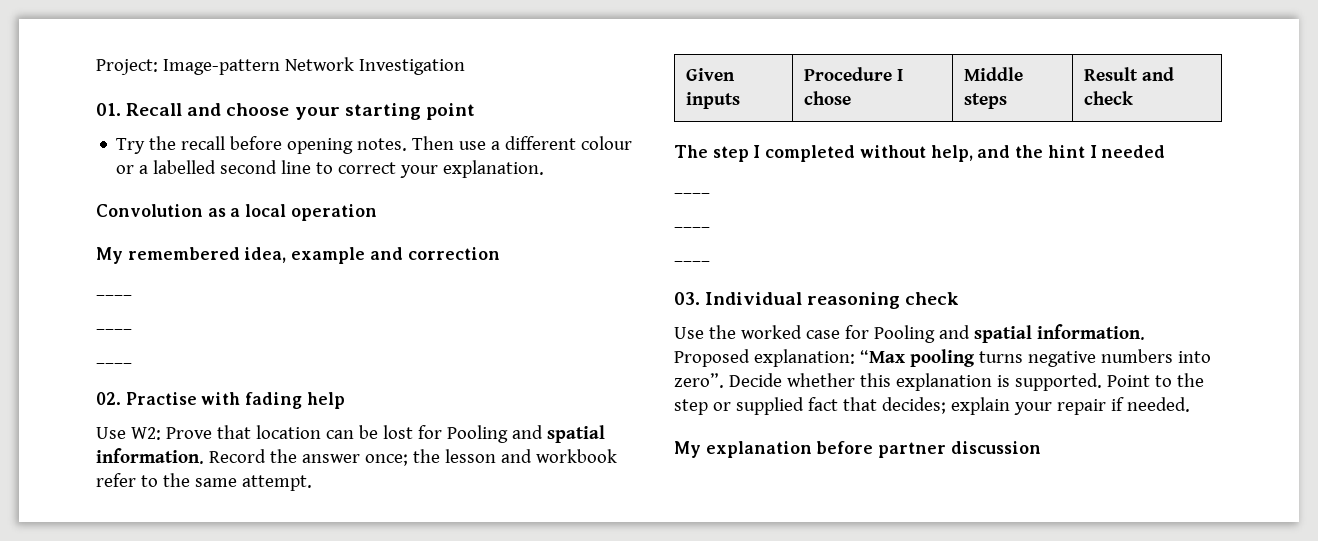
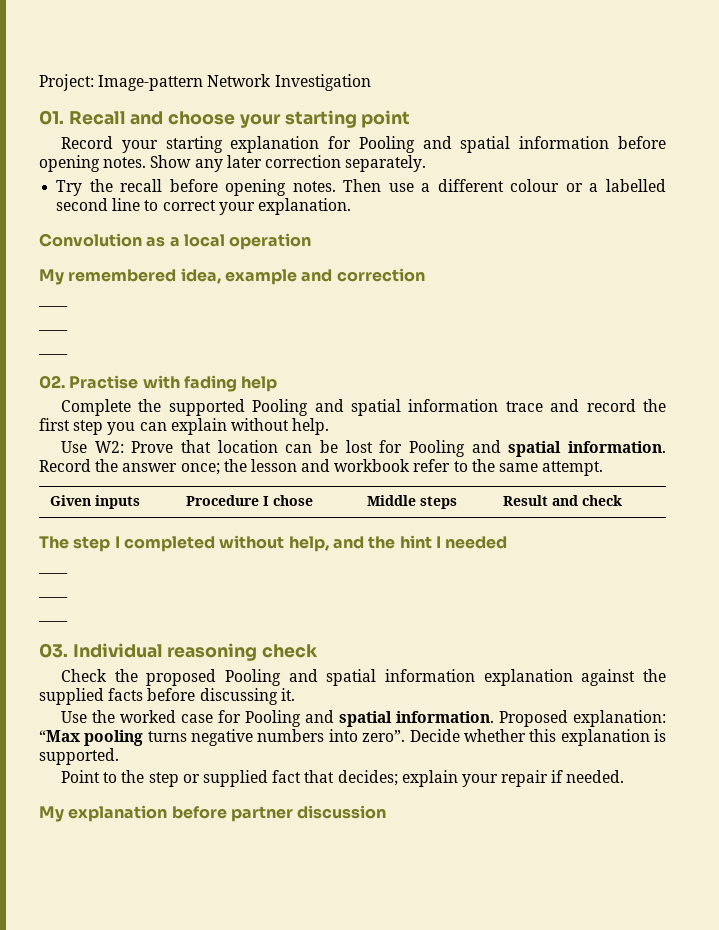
+ Record your starting explanation for Pooling and spatial information before opening notes. Show any later correction separately.
+ Complete the supported Pooling and spatial information trace and record the first step you can explain without help.
+ Check the proposed Pooling and spatial information explanation against the supplied facts before discussing it.
- Decide whether this explanation is supported. Point to the step or supplied fact that decides; explain your repair if needed.
+ Decide whether this explanation is supported.
+ Point to the step or supplied fact that decides; explain your repair if needed.

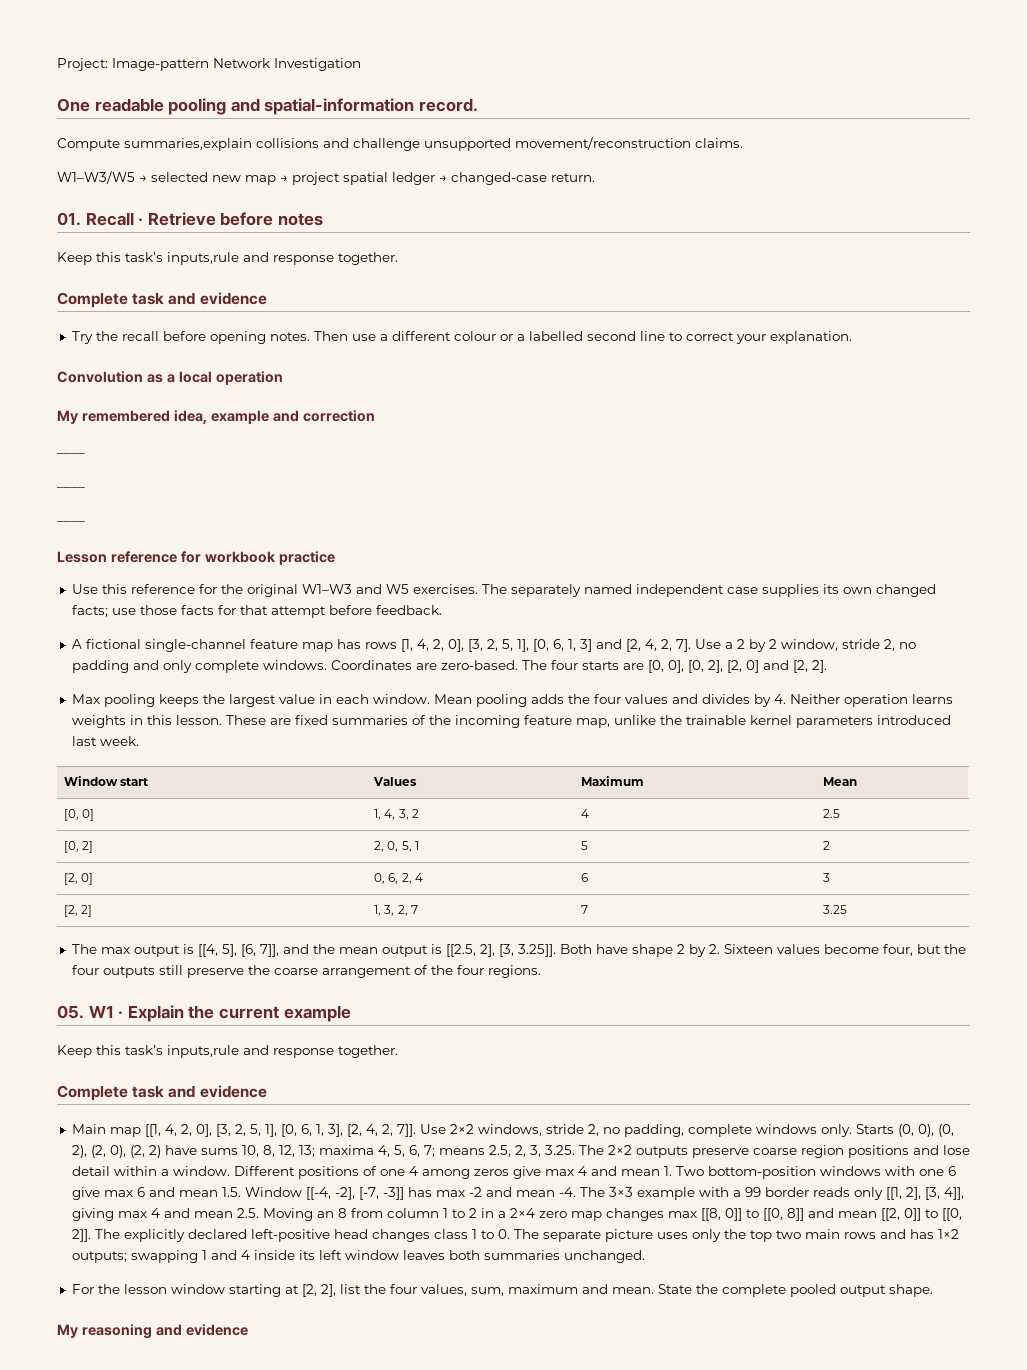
- 01. Recall and choose your starting point
- Record your starting explanation for Pooling and spatial information before opening notes. Show any later correction separately.
+ One readable pooling and spatial-information record.
+ Compute summaries,explain collisions and challenge unsupported movement/reconstruction claims.
+ W1–W3/W5 → selected new map → project spatial ledger → changed-case return.
+ 01. Recall · Retrieve before notes
+ Keep this task’s inputs,rule and response together.
+ Complete task and evidence
- 02. Practise with fading help
- Complete the supported Pooling and spatial information trace and record the first step you can explain without help.
- Use W2: Prove that location can be lost for Pooling and spatial information. Record the answer once; the lesson and workbook refer to the same attempt.
- Given inputs | Procedure I chose | Middle steps | Result and check
- The step I completed without help, and the hint I needed
- ____
- ____
- ____
- 03. Individual reasoning check
- Check the proposed Pooling and spatial information explanation against the supplied facts before discussing it.
- Use the worked case for Pooling and spatial information. Proposed explanation: “Max pooling turns negative numbers into zero”. Decide whether this explanation is supported.
- Point to the step or supplied fact that decides; explain your repair if needed.
- My explanation before partner discussion
+ Lesson reference for workbook practice
+ Use this reference for the original W1–W3 and W5 exercises. The separately named independent case supplies its own changed facts; use those facts for that attempt before feedback.
+ A fictional single-channel feature map has rows [1, 4, 2, 0], [3, 2, 5, 1], [0, 6, 1, 3] and [2, 4, 2, 7]. Use a 2 by 2 window, stride 2, no padding and only complete windows. Coordinates are zero-based. The four starts are [0, 0], [0, 2], [2, 0] and [2, 2].
+ Max pooling keeps the largest value in each window. Mean pooling adds the four values and divides by 4. Neither operation learns weights in this lesson. These are fixed summaries of the incoming feature map, unlike the trainable kernel parameters introduced last week.
+ Window start | Values | Maximum | Mean
+ [0, 0] | 1, 4, 3, 2 | 4 | 2.5
+ [0, 2] | 2, 0, 5, 1 | 5 | 2
+ [2, 0] | 0, 6, 2, 4 | 6 | 3
+ [2, 2] | 1, 3, 2, 7 | 7 | 3.25
+ The max output is [[4, 5], [6, 7]], and the mean output is [[2.5, 2], [3, 3.25]]. Both have shape 2 by 2. Sixteen values become four, but the four outputs still preserve the coarse arrangement of the four regions.
+ 05. W1 · Explain the current example
+ Keep this task’s inputs,rule and response together.
+ Complete task and evidence
+ Main map [[1, 4, 2, 0], [3, 2, 5, 1], [0, 6, 1, 3], [2, 4, 2, 7]]. Use 2×2 windows, stride 2, no padding, complete windows only. Starts (0, 0), (0, 2), (2, 0), (2, 2) have sums 10, 8, 12, 13; maxima 4, 5, 6, 7; means 2.5, 2, 3, 3.25. The 2×2 outputs preserve coarse region positions and lose detail within a window. Different positions of one 4 among zeros give max 4 and mean 1. Two bottom-position windows with one 6 give max 6 and mean 1.5. Window [[-4, -2], [-7, -3]] has max -2 and mean -4. The 3×3 example with a 99 border reads only [[1, 2], [3, 4]], giving max 4 and mean 2.5. Moving an 8 from column 1 to 2 in a 2×4 zero map changes max [[8, 0]] to [[0, 8]] and mean [[2, 0]] to [[0, 2]]. The explicitly declared left-positive head changes class 1 to 0. The separate picture uses only the top two main rows and has 1×2 outputs; swapping 1 and 4 inside its left window leaves both summaries unchanged.
+ For the lesson window starting at [2, 2], list the four values, sum, maximum and mean. State the complete pooled output shape.
+ My reasoning and evidence

